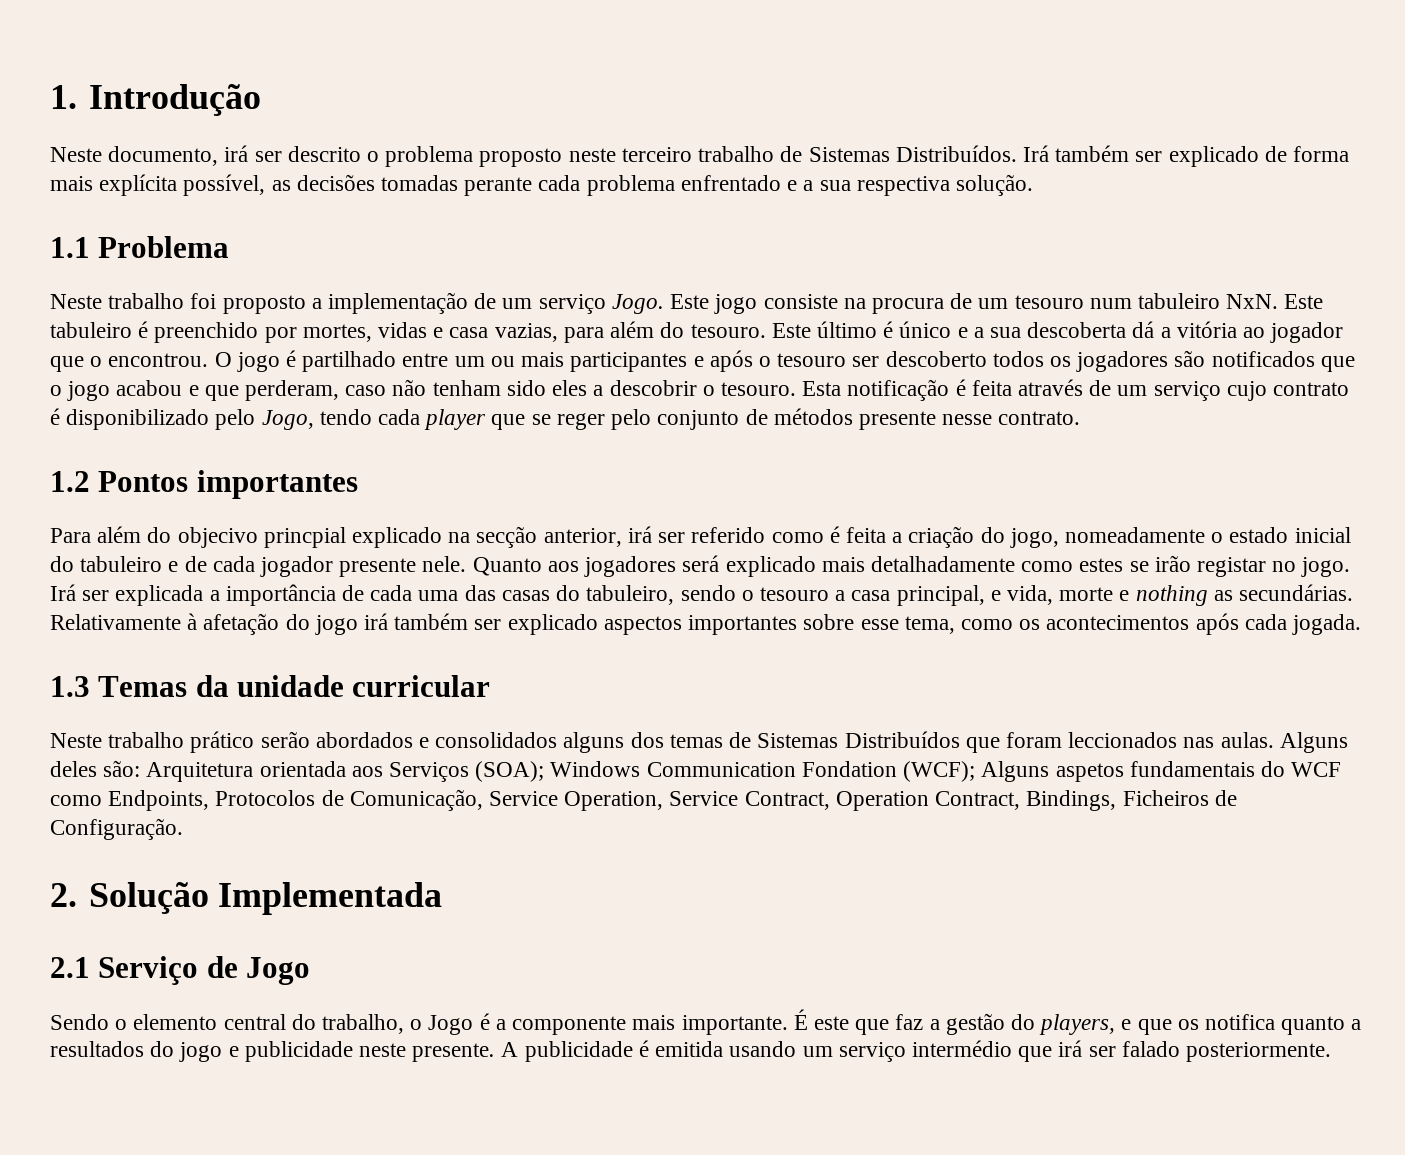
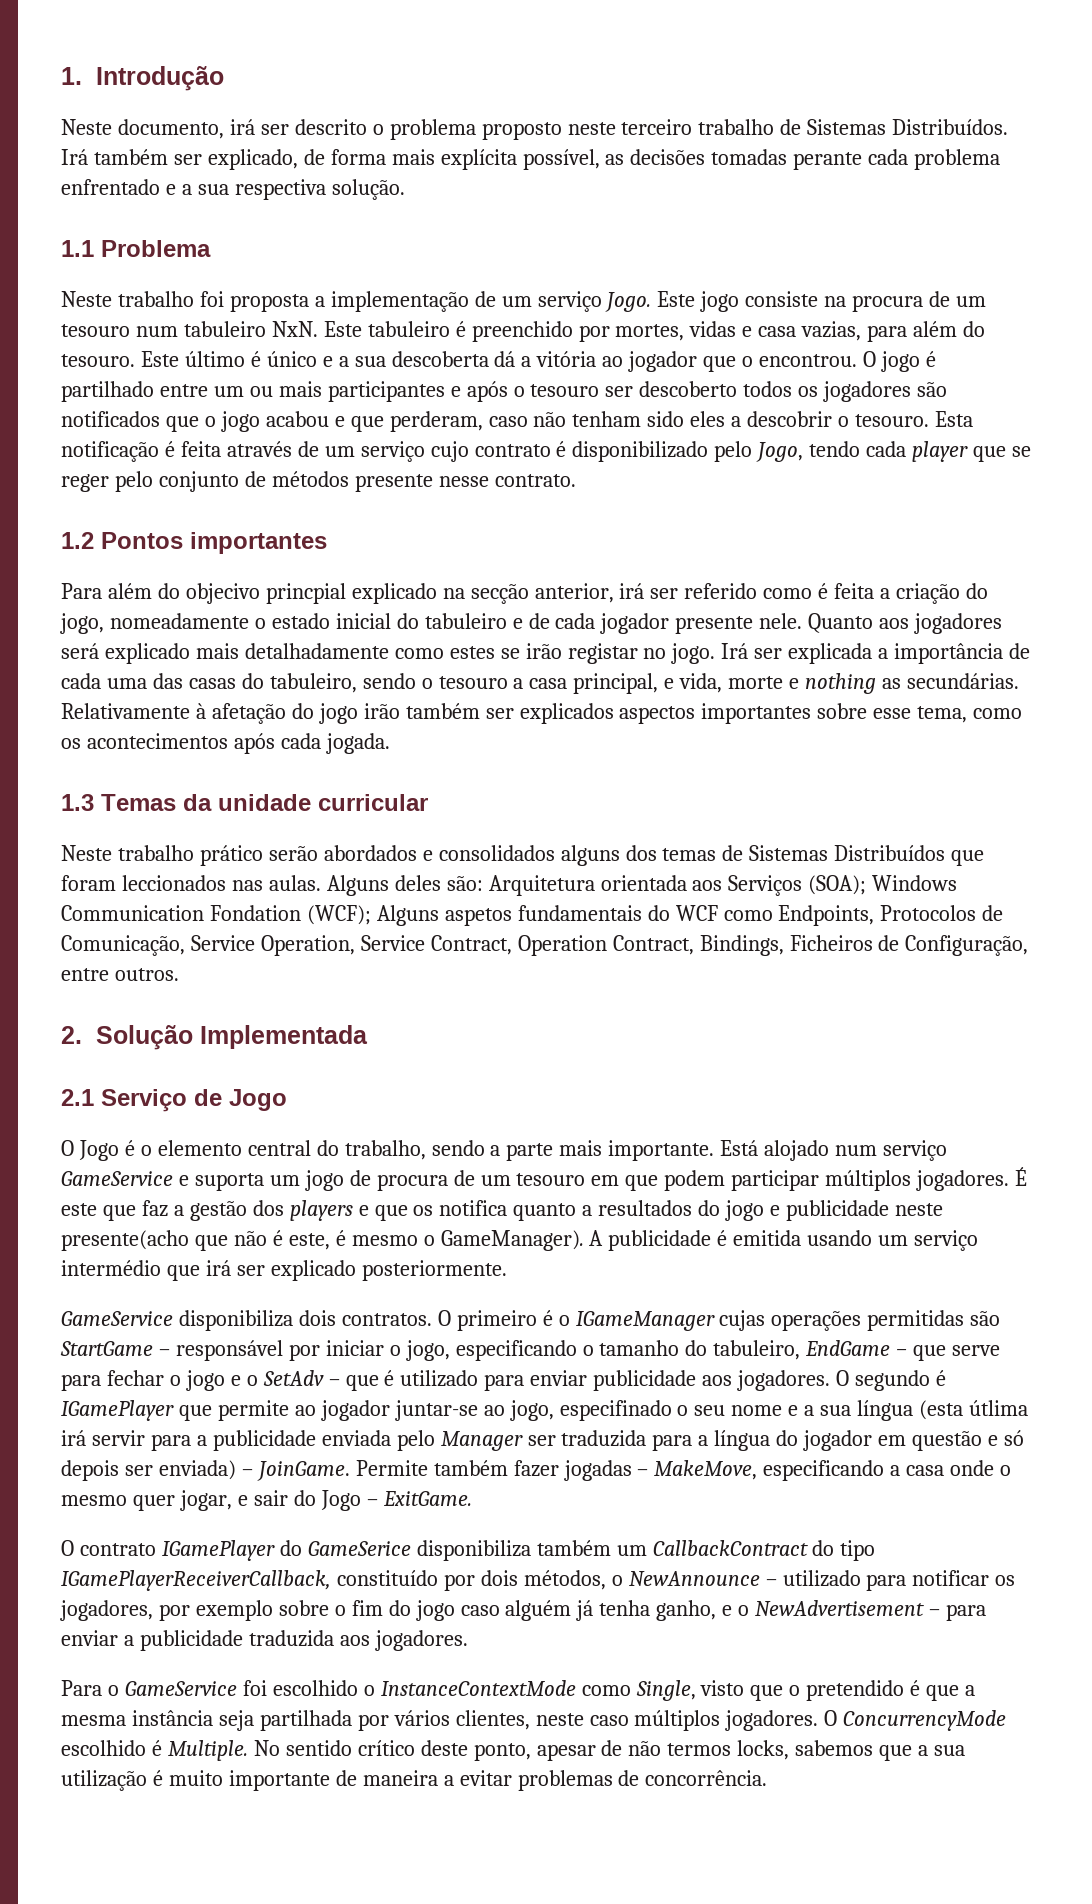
- Irá também ser explicado de forma mais explícita possível, as decisões tomadas perante cada problema enfrentado e a sua respectiva solução.
+ Irá também ser explicado, de forma mais explícita possível, as decisões tomadas perante cada problema enfrentado e a sua respectiva solução.
- Neste trabalho foi proposto a implementação de um serviço Jogo.
+ Neste trabalho foi proposta a implementação de um serviço Jogo.
- Relativamente à afetação do jogo irá também ser explicado aspectos importantes sobre esse tema, como os acontecimentos após cada jogada.
+ Relativamente à afetação do jogo irão também ser explicados aspectos importantes sobre esse tema, como os acontecimentos após cada jogada.
- Alguns deles são: Arquitetura orientada aos Serviços (SOA); Windows Communication Fondation (WCF); Alguns aspetos fundamentais do WCF como Endpoints, Protocolos de Comunicação, Service Operation, Service Contract, Operation Contract, Bindings, Ficheiros de Configuração.
+ Alguns deles são: Arquitetura orientada aos Serviços (SOA); Windows Communication Fondation (WCF); Alguns aspetos fundamentais do WCF como Endpoints, Protocolos de Comunicação, Service Operation, Service Contract, Operation Contract, Bindings, Ficheiros de Configuração, entre outros.
- Sendo o elemento central do trabalho, o Jogo é a componente mais importante.
+ O Jogo é o elemento central do trabalho, sendo a parte mais importante. Está alojado num serviço GameService e suporta um jogo de procura de um tesouro em que podem participar múltiplos jogadores.
- É este que faz a gestão do players, e que os notifica quanto a resultados do jogo e publicidade neste presente.
+ É este que faz a gestão dos players e que os notifica quanto a resultados do jogo e publicidade neste presente(acho que não é este, é mesmo o GameManager).
- A publicidade é emitida usando um serviço intermédio que irá ser falado posteriormente.
+ A publicidade é emitida usando um serviço intermédio que irá ser explicado posteriormente.
+ GameService disponibiliza dois contratos. O primeiro é o IGameManager cujas operações permitidas são StartGame – responsável por iniciar o jogo, especificando o tamanho do tabuleiro, EndGame – que serve para fechar o jogo e o SetAdv – que é utilizado para enviar publicidade aos jogadores. O segundo é IGamePlayer que permite ao jogador juntar-se ao jogo, especifinado o seu nome e a sua língua (esta útlima irá servir para a publicidade enviada pelo Manager ser traduzida para a língua do jogador em questão e só depois ser enviada) – JoinGame. Permite também fazer jogadas – MakeMove, especificando a casa onde o mesmo quer jogar, e sair do Jogo – ExitGame.
+ O contrato IGamePlayer do GameSerice disponibiliza também um CallbackContract do tipo IGamePlayerReceiverCallback, constituído por dois métodos, o NewAnnounce – utilizado para notificar os jogadores, por exemplo sobre o fim do jogo caso alguém já tenha ganho, e o NewAdvertisement – para enviar a publicidade traduzida aos jogadores.
+ Para o GameService foi escolhido o InstanceContextMode como Single, visto que o pretendido é que a mesma instância seja partilhada por vários clientes, neste caso múltiplos jogadores. O ConcurrencyMode escolhido é Multiple. No sentido crítico deste ponto, apesar de não termos locks, sabemos que a sua utilização é muito importante de maneira a evitar problemas de concorrência.

